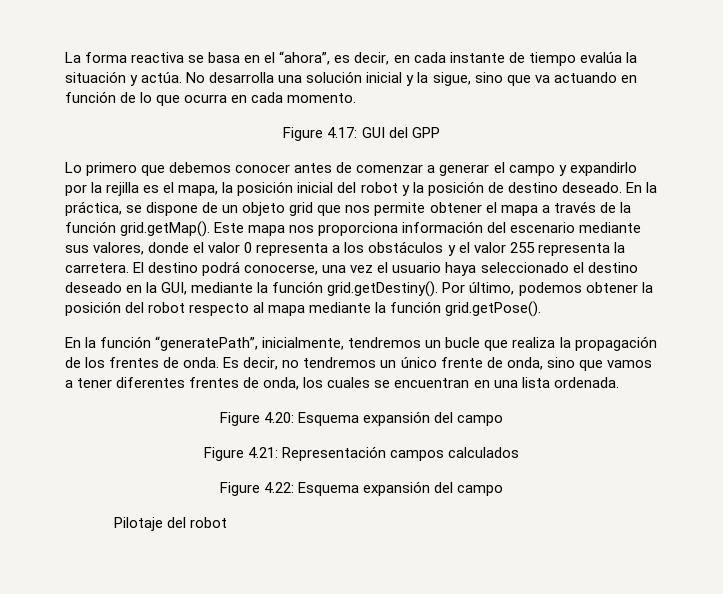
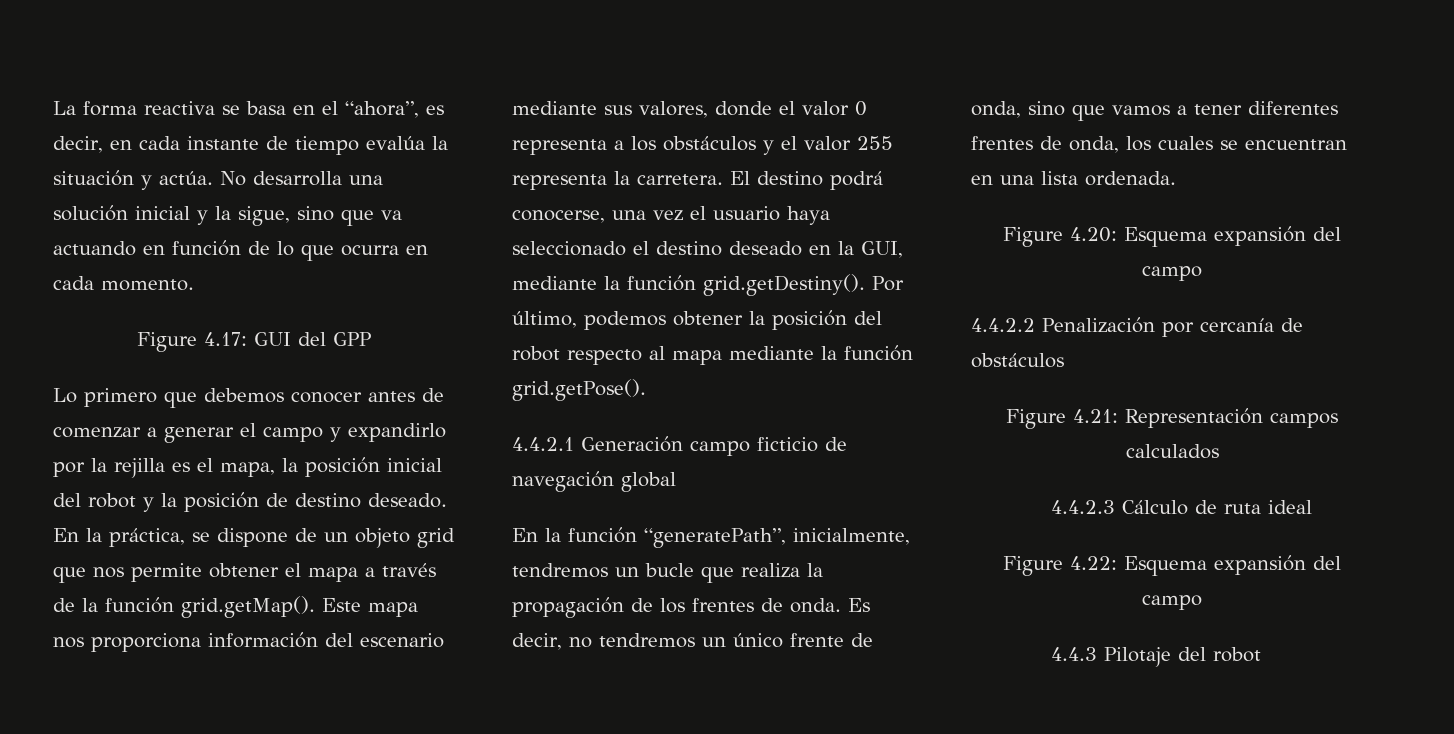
+ 4.4.2.1 Generación campo ficticio de navegación global
+ 4.4.2.2 Penalización por cercanía de obstáculos
+ 4.4.2.3 Cálculo de ruta ideal
- Pilotaje del robot
+ 4.4.3 Pilotaje del robot

